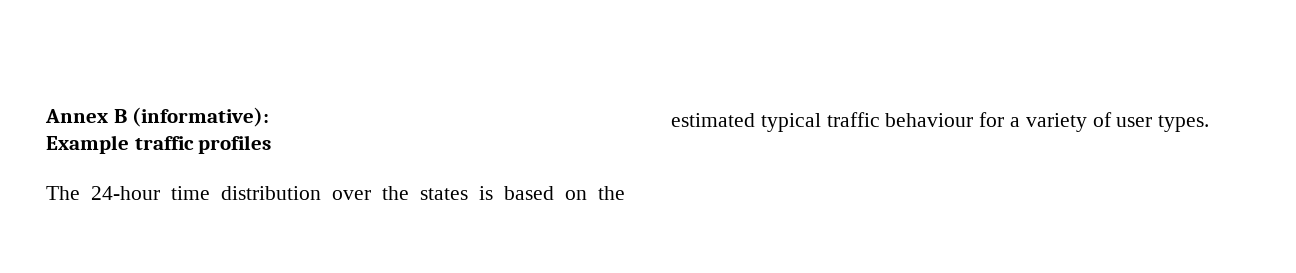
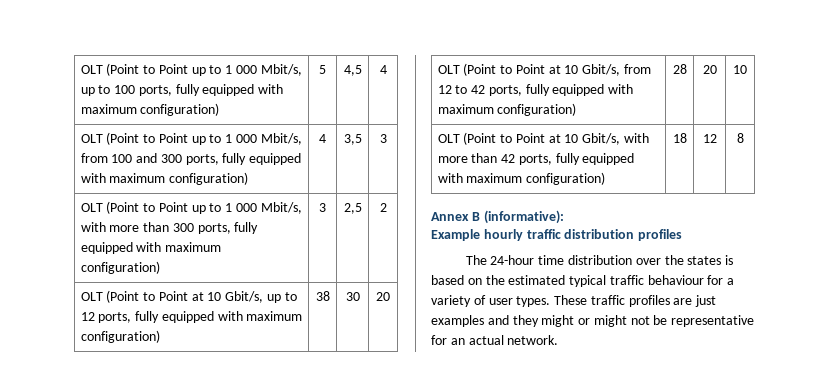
+ OLT (Point to Point up to 1 000 Mbit/s, up to 100 ports, fully equipped with maximum configuration) | 5 | 4,5 | 4
+ OLT (Point to Point up to 1 000 Mbit/s, from 100 and 300 ports, fully equipped with maximum configuration) | 4 | 3,5 | 3
+ OLT (Point to Point up to 1 000 Mbit/s, with more than 300 ports, fully equipped with maximum configuration) | 3 | 2,5 | 2
+ OLT (Point to Point at 10 Gbit/s, up to 12 ports, fully equipped with maximum configuration) | 38 | 30 | 20
+ OLT (Point to Point at 10 Gbit/s, from 12 to 42 ports, fully equipped with maximum configuration) | 28 | 20 | 10
+ OLT (Point to Point at 10 Gbit/s, with more than 42 ports, fully equipped with maximum configuration) | 18 | 12 | 8
- Example traffic profiles
+ Example hourly traffic distribution profiles
+ These traffic profiles are just examples and they might or might not be representative for an actual network.

